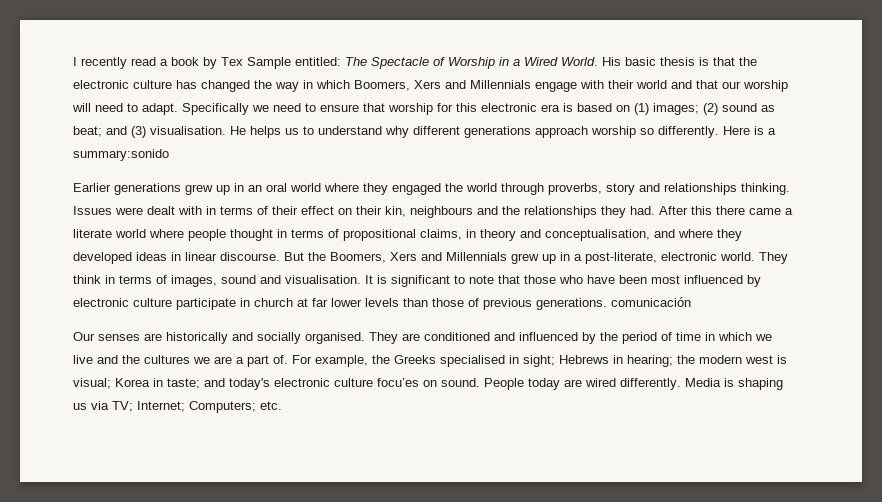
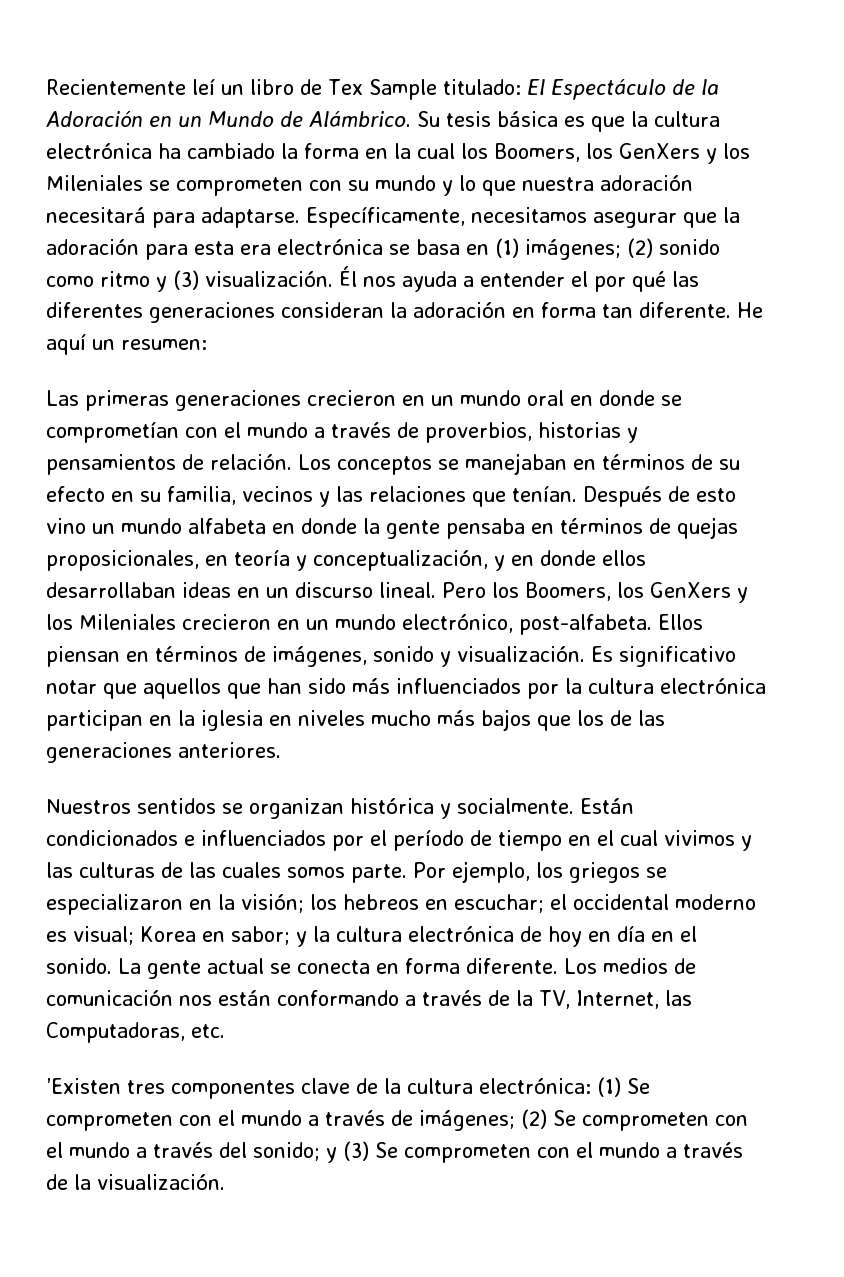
- I recently read a book by Tex Sample entitled: The Spectacle of Worship in a Wired World. His basic thesis is that the electronic culture has changed the way in which Boomers, Xers and Millennials engage with their world and that our worship will need to adapt. Specifically we need to ensure that worship for this electronic era is based on (1) images; (2) sound as beat; and (3) visualisation. He helps us to understand why different generations approach worship so differently. Here is a summary:sonido
- Earlier generations grew up in an oral world where they engaged the world through proverbs, story and relationships thinking. Issues were dealt with in terms of their effect on their kin, neighbours and the relationships they had. After this there came a literate world where people thought in terms of propositional claims, in theory and conceptualisation, and where they developed ideas in linear discourse. But the Boomers, Xers and Millennials grew up in a post-literate, electronic world. They think in terms of images, sound and visualisation. It is significant to note that those who have been most influenced by electronic culture participate in church at far lower levels than those of previous generations. comunicación
- Our senses are historically and socially organised. They are conditioned and influenced by the period of time in which we live and the cultures we are a part of. For example, the Greeks specialised in sight; Hebrews in hearing; the modern west is visual; Korea in taste; and today's electronic culture focu’es on sound. People today are wired differently. Media is shaping us via TV; Internet; Computers; etc.
+ Recientemente leí un libro de Tex Sample titulado: El Espectáculo de la Adoración en un Mundo de Alámbrico. Su tesis básica es que la cultura electrónica ha cambiado la forma en la cual los Boomers, los GenXers y los Mileniales se comprometen con su mundo y lo que nuestra adoración necesitará para adaptarse. Específicamente, necesitamos asegurar que la adoración para esta era electrónica se basa en (1) imágenes; (2) sonido como ritmo y (3) visualización. Él nos ayuda a entender el por qué las diferentes generaciones consideran la adoración en forma tan diferente. He aquí un resumen:
+ Las primeras generaciones crecieron en un mundo oral en donde se comprometían con el mundo a través de proverbios, historias y pensamientos de relación. Los conceptos se manejaban en términos de su efecto en su familia, vecinos y las relaciones que tenían. Después de esto vino un mundo alfabeta en donde la gente pensaba en términos de quejas proposicionales, en teoría y conceptualización, y en donde ellos desarrollaban ideas en un discurso lineal. Pero los Boomers, los GenXers y los Mileniales crecieron en un mundo electrónico, post-alfabeta. Ellos piensan en términos de imágenes, sonido y visualización. Es significativo notar que aquellos que han sido más influenciados por la cultura electrónica participan en la iglesia en niveles mucho más bajos que los de las generaciones anteriores.
+ Nuestros sentidos se organizan histórica y socialmente. Están condicionados e influenciados por el período de tiempo en el cual vivimos y las culturas de las cuales somos parte. Por ejemplo, los griegos se especializaron en la visión; los hebreos en escuchar; el occidental moderno es visual; Korea en sabor; y la cultura electrónica de hoy en día en el sonido. La gente actual se conecta en forma diferente. Los medios de comunicación nos están conformando a través de la TV, Internet, las Computadoras, etc.
+ ’Existen tres componentes clave de la cultura electrónica: (1) Se comprometen con el mundo a través de imágenes; (2) Se comprometen con el mundo a través del sonido; y (3) Se comprometen con el mundo a través de la visualización.

